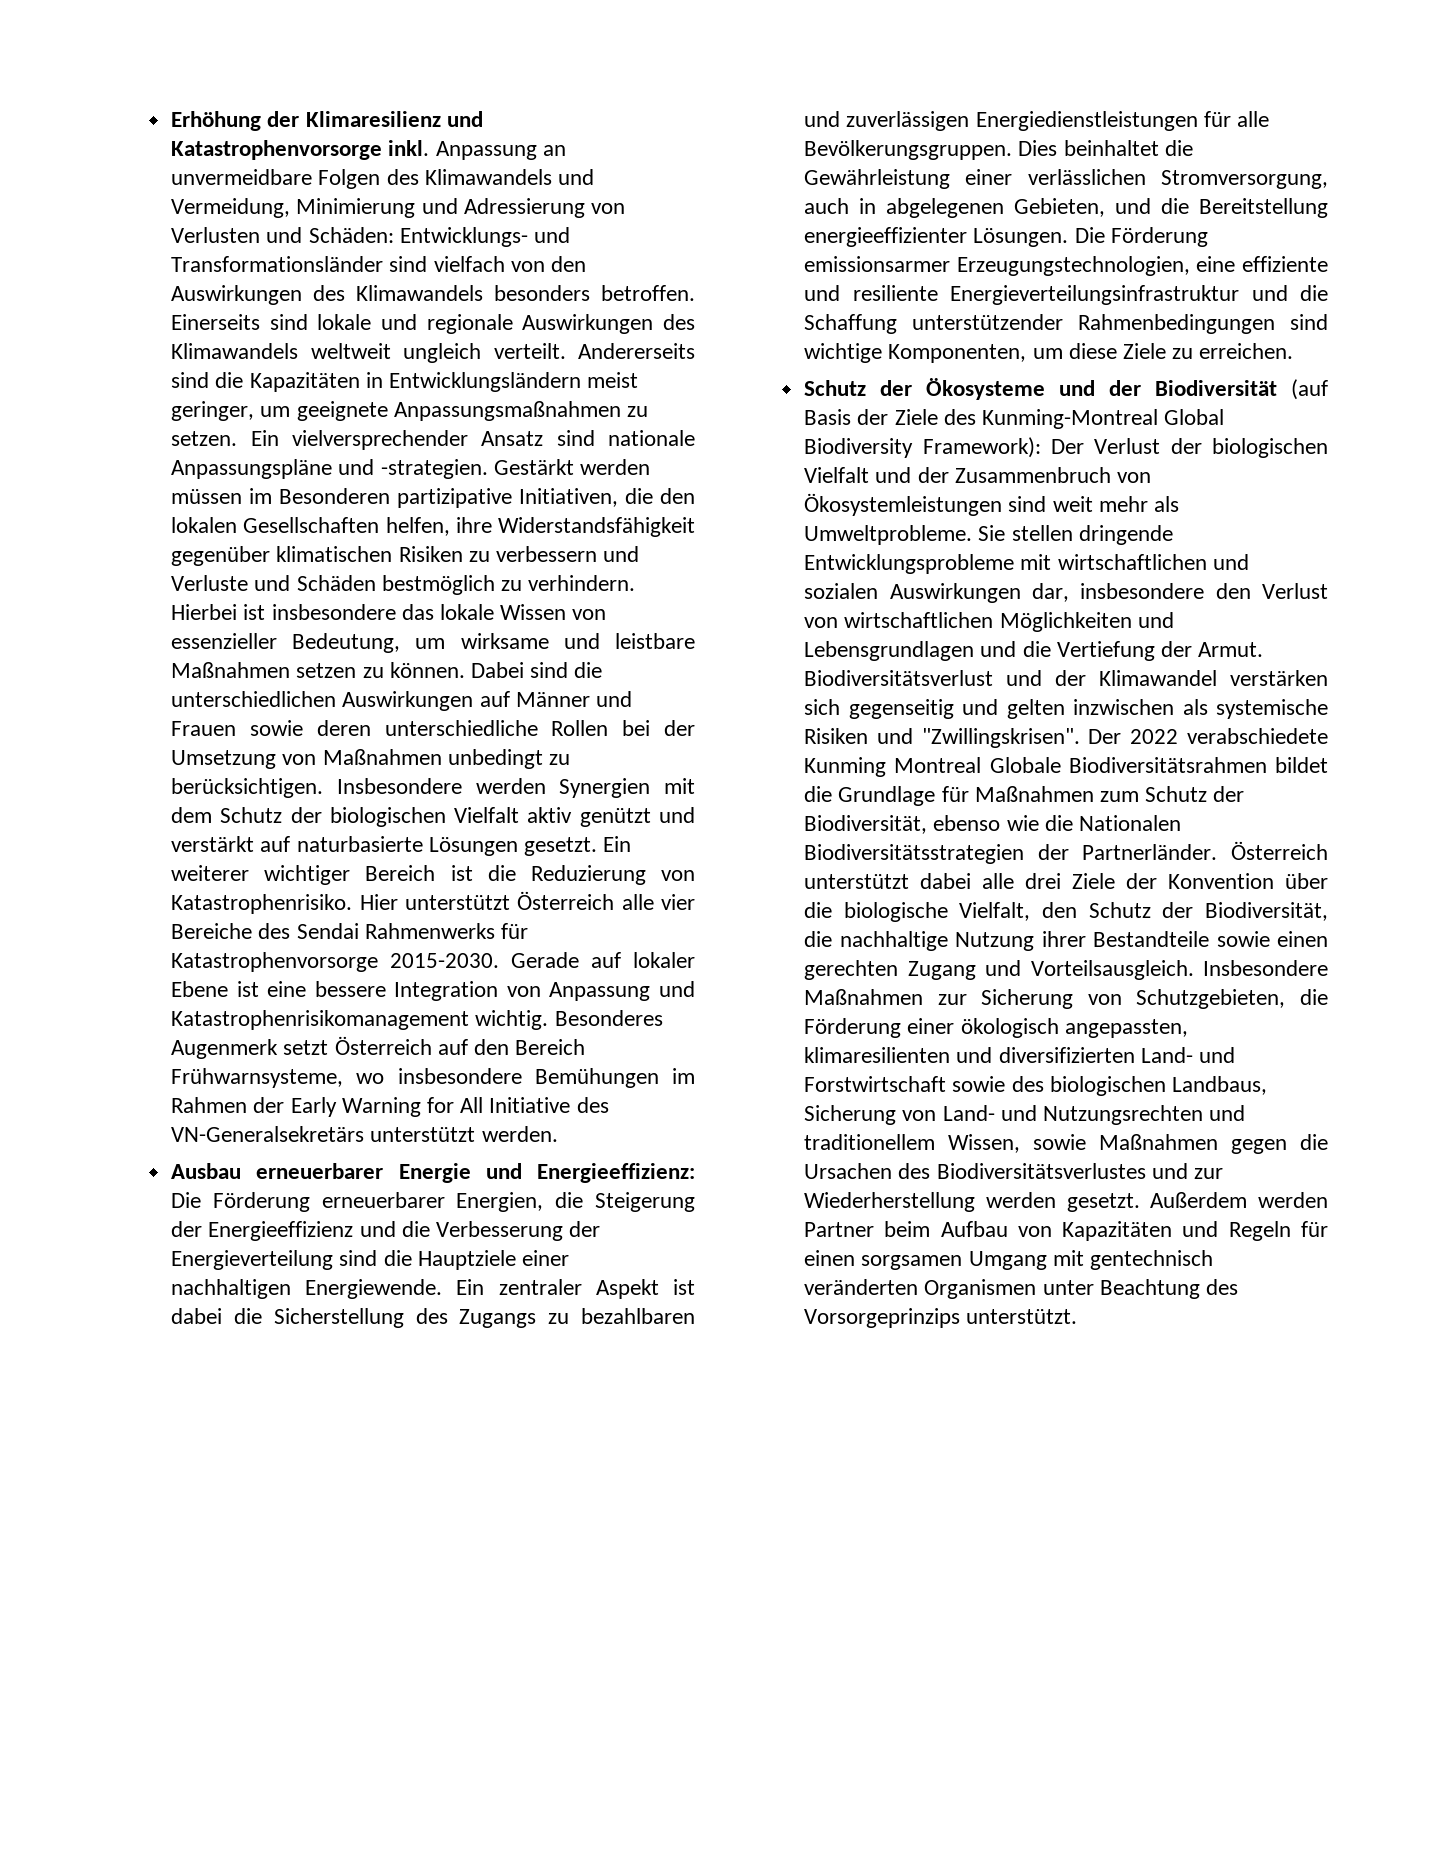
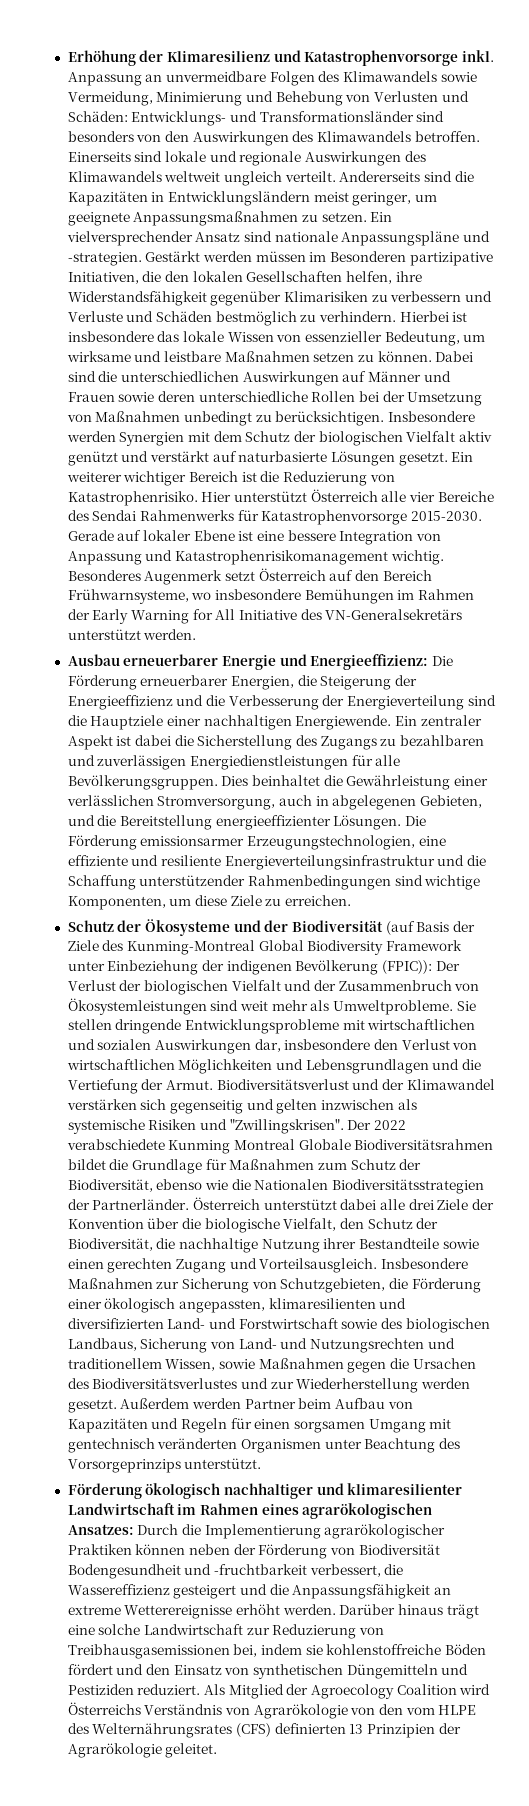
- Anpassung an unvermeidbare Folgen des Klimawandels und Vermeidung, Minimierung und Adressierung von Verlusten und Schäden: Entwicklungs- und Transformationsländer sind vielfach von den Auswirkungen des Klimawandels besonders betroffen.
+ Anpassung an unvermeidbare Folgen des Klimawandels sowie Vermeidung, Minimierung und Behebung von Verlusten und Schäden: Entwicklungs- und Transformationsländer sind besonders von den Auswirkungen des Klimawandels betroffen.
- Gestärkt werden müssen im Besonderen partizipative Initiativen, die den lokalen Gesellschaften helfen, ihre Widerstandsfähigkeit gegenüber klimatischen Risiken zu verbessern und Verluste und Schäden bestmöglich zu verhindern.
+ Gestärkt werden müssen im Besonderen partizipative Initiativen, die den lokalen Gesellschaften helfen, ihre Widerstandsfähigkeit gegenüber Klimarisiken zu verbessern und Verluste und Schäden bestmöglich zu verhindern.
- Schutz der Ökosysteme und der Biodiversität (auf Basis der Ziele des Kunming-Montreal Global Biodiversity Framework): Der Verlust der biologischen Vielfalt und der Zusammenbruch von Ökosystemleistungen sind weit mehr als Umweltprobleme.
+ Schutz der Ökosysteme und der Biodiversität (auf Basis der Ziele des Kunming-Montreal Global Biodiversity Framework unter Einbeziehung der indigenen Bevölkerung (FPIC)): Der Verlust der biologischen Vielfalt und der Zusammenbruch von Ökosystemleistungen sind weit mehr als Umweltprobleme.
+ Förderung ökologisch nachhaltiger und klimaresilienter Landwirtschaft im Rahmen eines agrarökologischen Ansatzes: Durch die Implementierung agrarökologischer Praktiken können neben der Förderung von Biodiversität Bodengesundheit und -fruchtbarkeit verbessert, die Wassereffizienz gesteigert und die Anpassungsfähigkeit an extreme Wetterereignisse erhöht werden. Darüber hinaus trägt eine solche Landwirtschaft zur Reduzierung von Treibhausgasemissionen bei, indem sie kohlenstoffreiche Böden fördert und den Einsatz von synthetischen Düngemitteln und Pestiziden reduziert. Als Mitglied der Agroecology Coalition wird Österreichs Verständnis von Agrarökologie von den vom HLPE des Welternährungsrates (CFS) definierten 13 Prinzipien der Agrarökologie geleitet.

